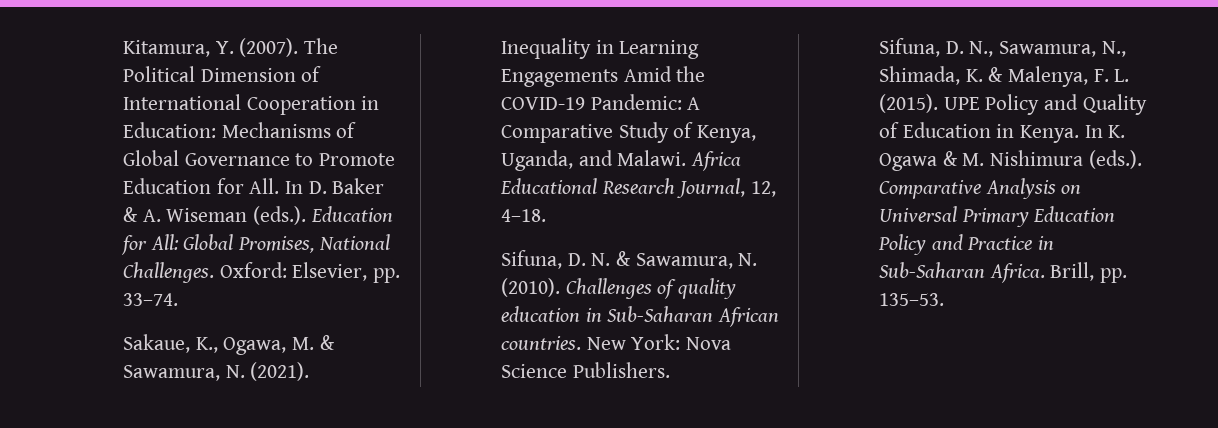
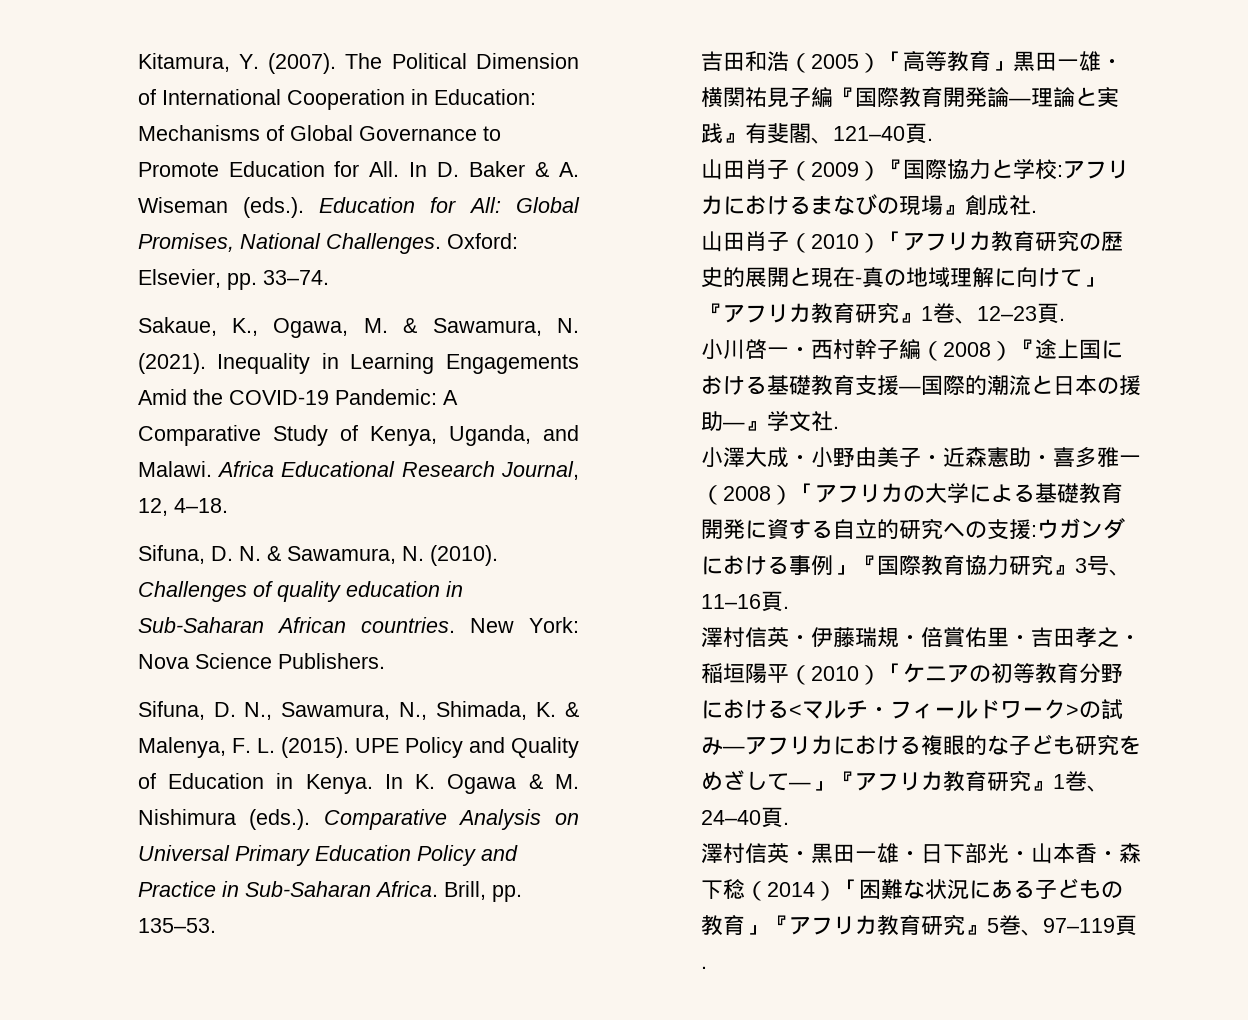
+ 吉田和浩（2005）「高等教育」黒田一雄・横関祐見子編『国際教育開発論―理論と実践』有斐閣、121–40頁.
+ 山田肖子（2009）『国際協力と学校:アフリカにおけるまなびの現場』創成社.
+ 山田肖子（2010）「アフリカ教育研究の歴史的展開と現在-真の地域理解に向けて」『アフリカ教育研究』1巻、12–23頁.
+ 小川啓一・西村幹子編（2008）『途上国における基礎教育支援―国際的潮流と日本の援助―』学文社.
+ 小澤大成・小野由美子・近森憲助・喜多雅一（2008）「アフリカの大学による基礎教育開発に資する自立的研究への支援:ウガンダにおける事例」『国際教育協力研究』3号、11–16頁.
+ 澤村信英・伊藤瑞規・倍賞佑里・吉田孝之・稲垣陽平（2010）「ケニアの初等教育分野における<マルチ・フィールドワーク>の試み―アフリカにおける複眼的な子ども研究をめざして―」『アフリカ教育研究』1巻、24–40頁.
+ 澤村信英・黒田一雄・日下部光・山本香・森下稔（2014）「困難な状況にある子どもの教育」『アフリカ教育研究』5巻、97–119頁.

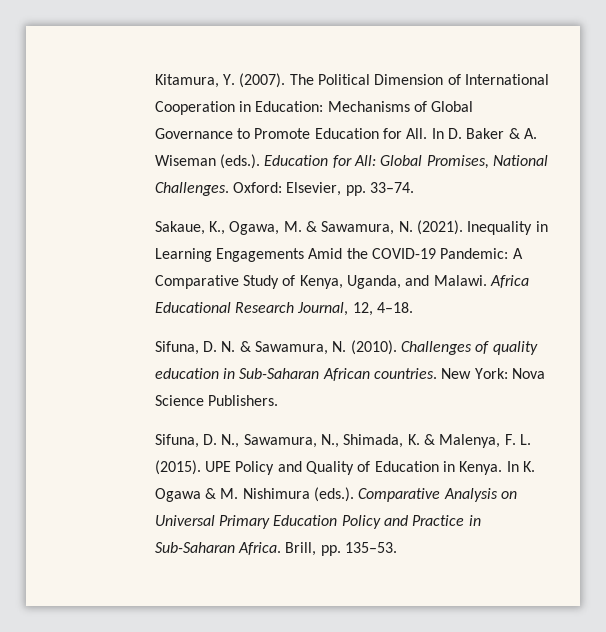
- 吉田和浩（2005）「高等教育」黒田一雄・横関祐見子編『国際教育開発論―理論と実践』有斐閣、121–40頁.
- 山田肖子（2009）『国際協力と学校:アフリカにおけるまなびの現場』創成社.
- 山田肖子（2010）「アフリカ教育研究の歴史的展開と現在-真の地域理解に向けて」『アフリカ教育研究』1巻、12–23頁.
- 小川啓一・西村幹子編（2008）『途上国における基礎教育支援―国際的潮流と日本の援助―』学文社.
- 小澤大成・小野由美子・近森憲助・喜多雅一（2008）「アフリカの大学による基礎教育開発に資する自立的研究への支援:ウガンダにおける事例」『国際教育協力研究』3号、11–16頁.
- 澤村信英・伊藤瑞規・倍賞佑里・吉田孝之・稲垣陽平（2010）「ケニアの初等教育分野における<マルチ・フィールドワーク>の試み―アフリカにおける複眼的な子ども研究をめざして―」『アフリカ教育研究』1巻、24–40頁.
- 澤村信英・黒田一雄・日下部光・山本香・森下稔（2014）「困難な状況にある子どもの教育」『アフリカ教育研究』5巻、97–119頁.

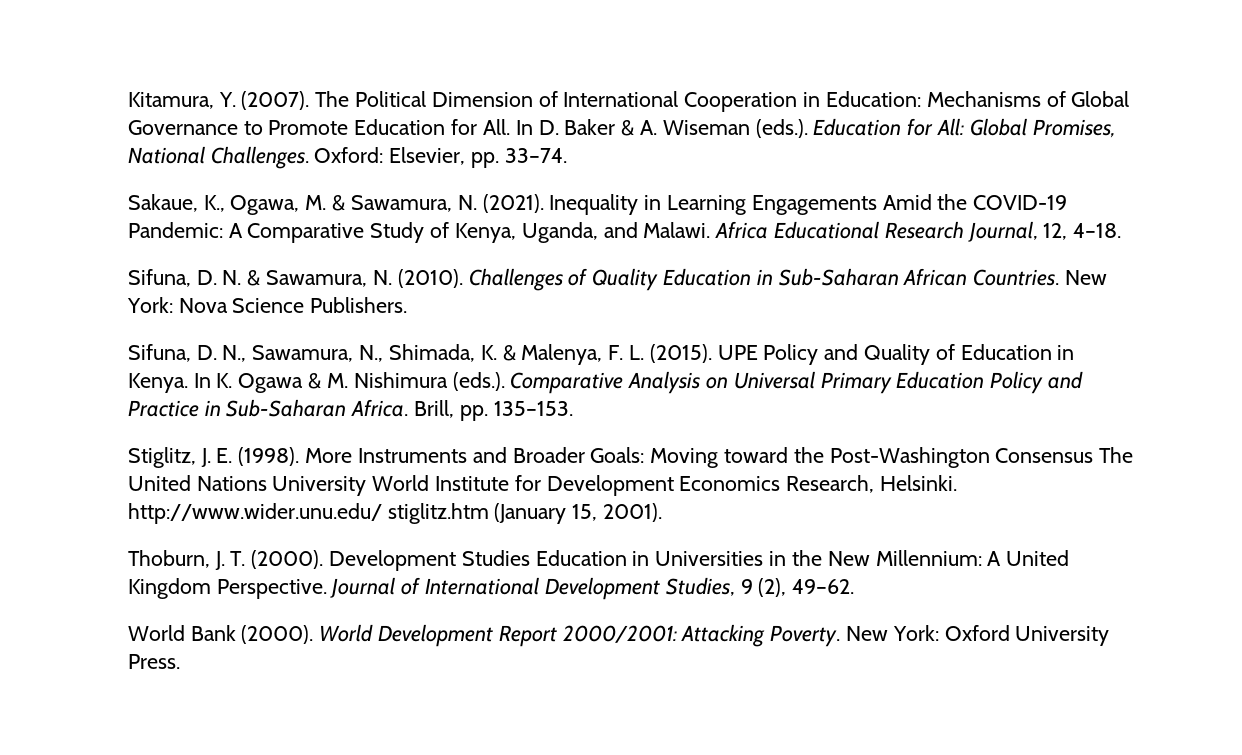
- Challenges of quality education in Sub-Saharan African countries.
+ Challenges of Quality Education in Sub-Saharan African Countries.
- Brill, pp. 135–53.
+ Brill, pp. 135–153.
+ Stiglitz, J. E. (1998). More Instruments and Broader Goals: Moving toward the Post-Washington Consensus The United Nations University World Institute for Development Economics Research, Helsinki. http://www.wider.unu.edu/ stiglitz.htm (January 15, 2001).
+ Thoburn, J. T. (2000). Development Studies Education in Universities in the New Millennium: A United Kingdom Perspective. Journal of International Development Studies, 9 (2), 49–62.
+ World Bank (2000). World Development Report 2000/2001: Attacking Poverty. New York: Oxford University Press.

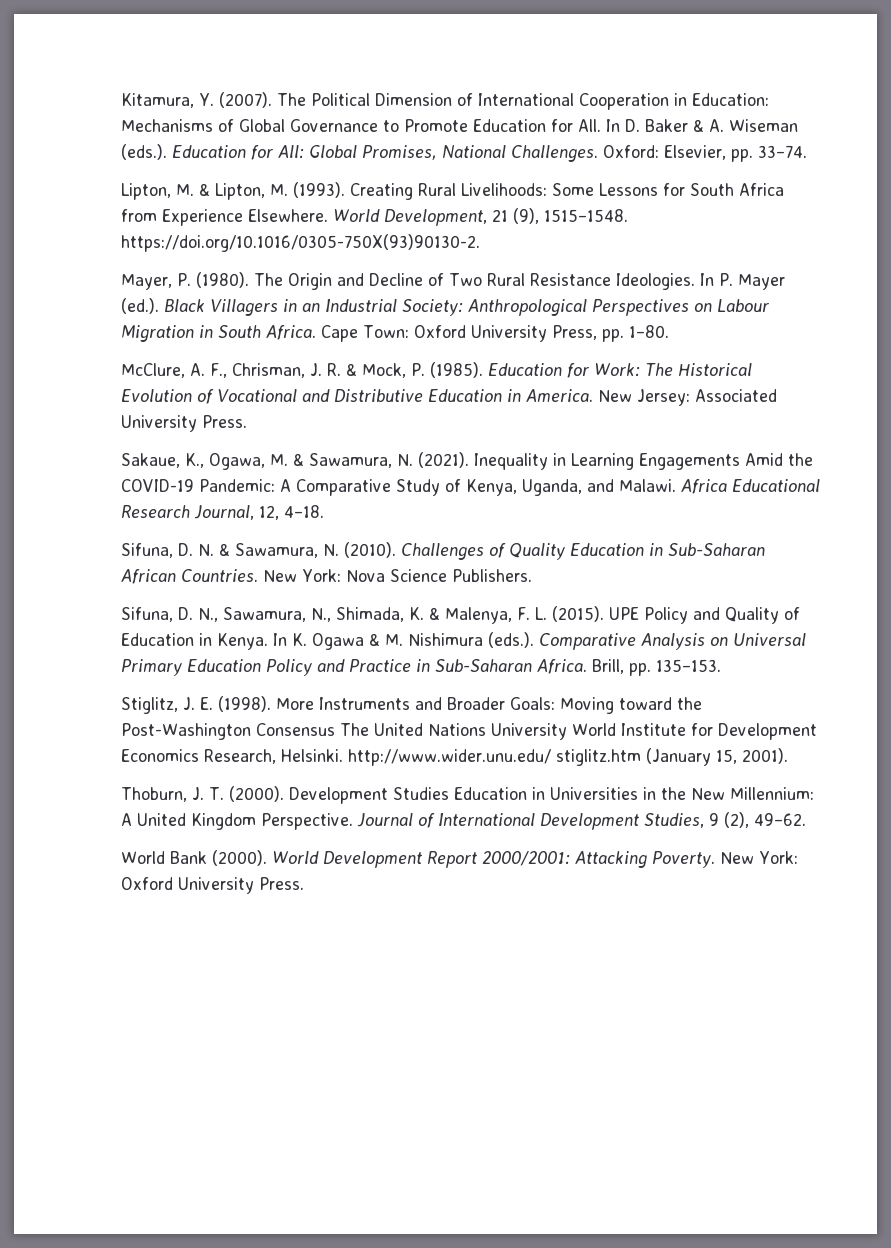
+ Lipton, M. & Lipton, M. (1993). Creating Rural Livelihoods: Some Lessons for South Africa from Experience Elsewhere. World Development, 21 (9), 1515–1548. https://doi.org/10.1016/0305-750X(93)90130-2.
+ Mayer, P. (1980). The Origin and Decline of Two Rural Resistance Ideologies. In P. Mayer (ed.). Black Villagers in an Industrial Society: Anthropological Perspectives on Labour Migration in South Africa. Cape Town: Oxford University Press, pp. 1–80.
+ McClure, A. F., Chrisman, J. R. & Mock, P. (1985). Education for Work: The Historical Evolution of Vocational and Distributive Education in America. New Jersey: Associated University Press.

